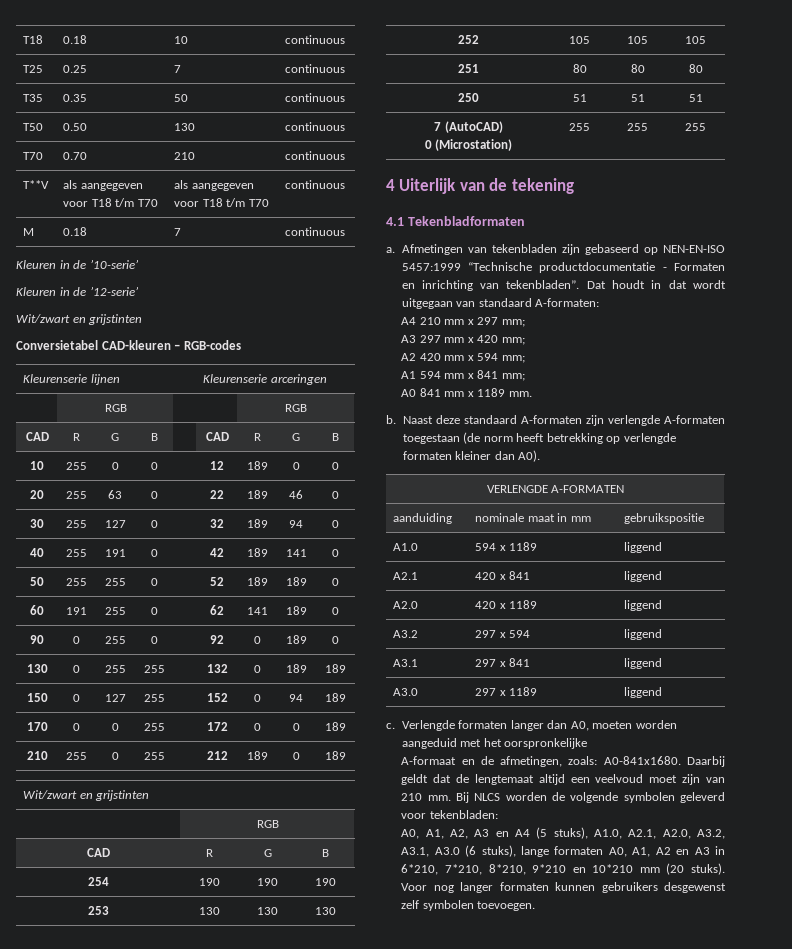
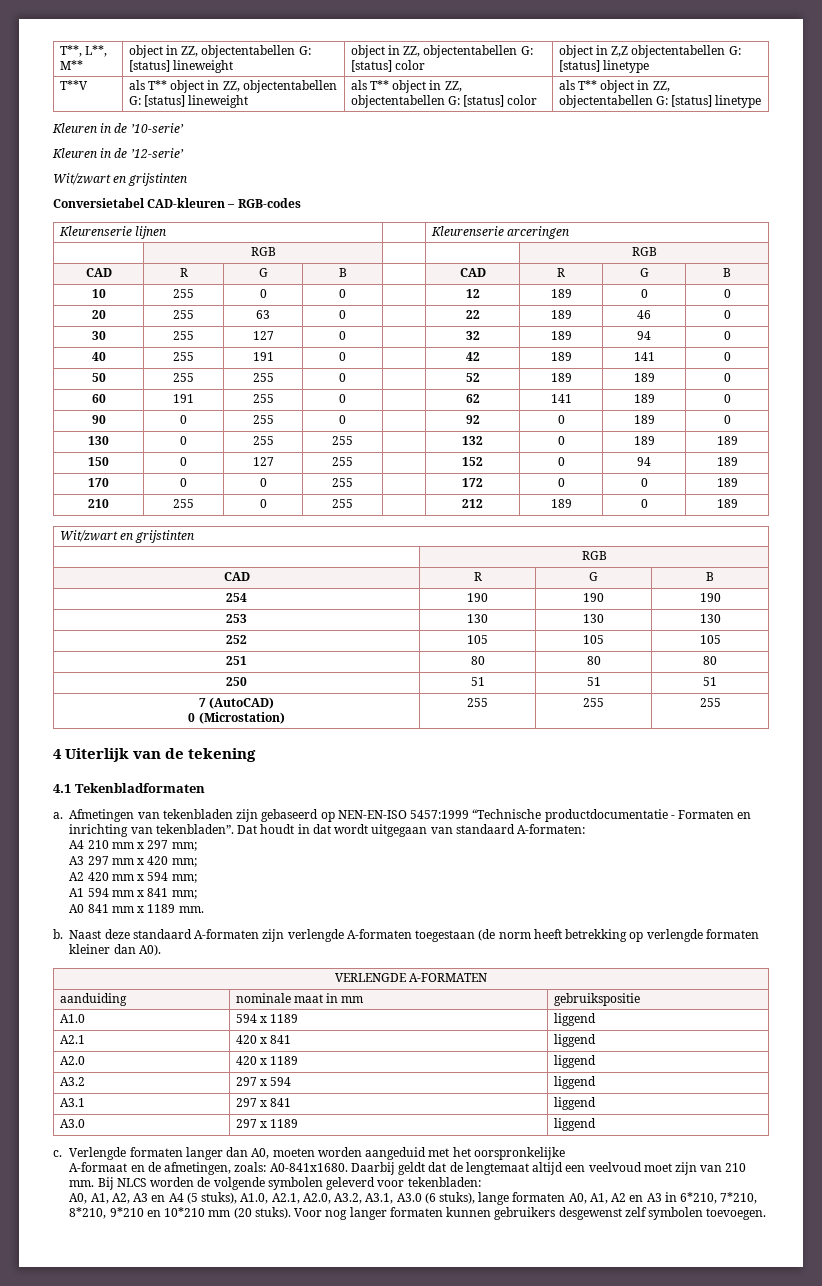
- T18 | 0.18 | 10 | continuous
- T25 | 0.25 | 7 | continuous
- T35 | 0.35 | 50 | continuous
- T50 | 0.50 | 130 | continuous
- T70 | 0.70 | 210 | continuous
- T**V | als aangegeven voor T18 t/m T70 | als aangegeven voor T18 t/m T70 | continuous
- M | 0.18 | 7 | continuous
+ T**, L**, M** | object in ZZ, objectentabellen G: [status] lineweight | object in ZZ, objectentabellen G: [status] color | object in Z,Z objectentabellen G: [status] linetype
+ T**V | als T** object in ZZ, objectentabellen G: [status] lineweight | als T** object in ZZ, objectentabellen G: [status] color | als T** object in ZZ, objectentabellen G: [status] linetype

